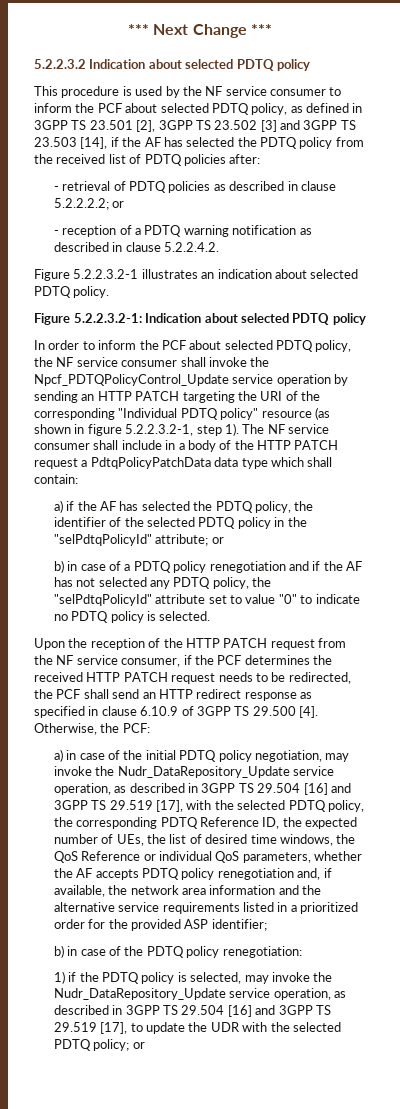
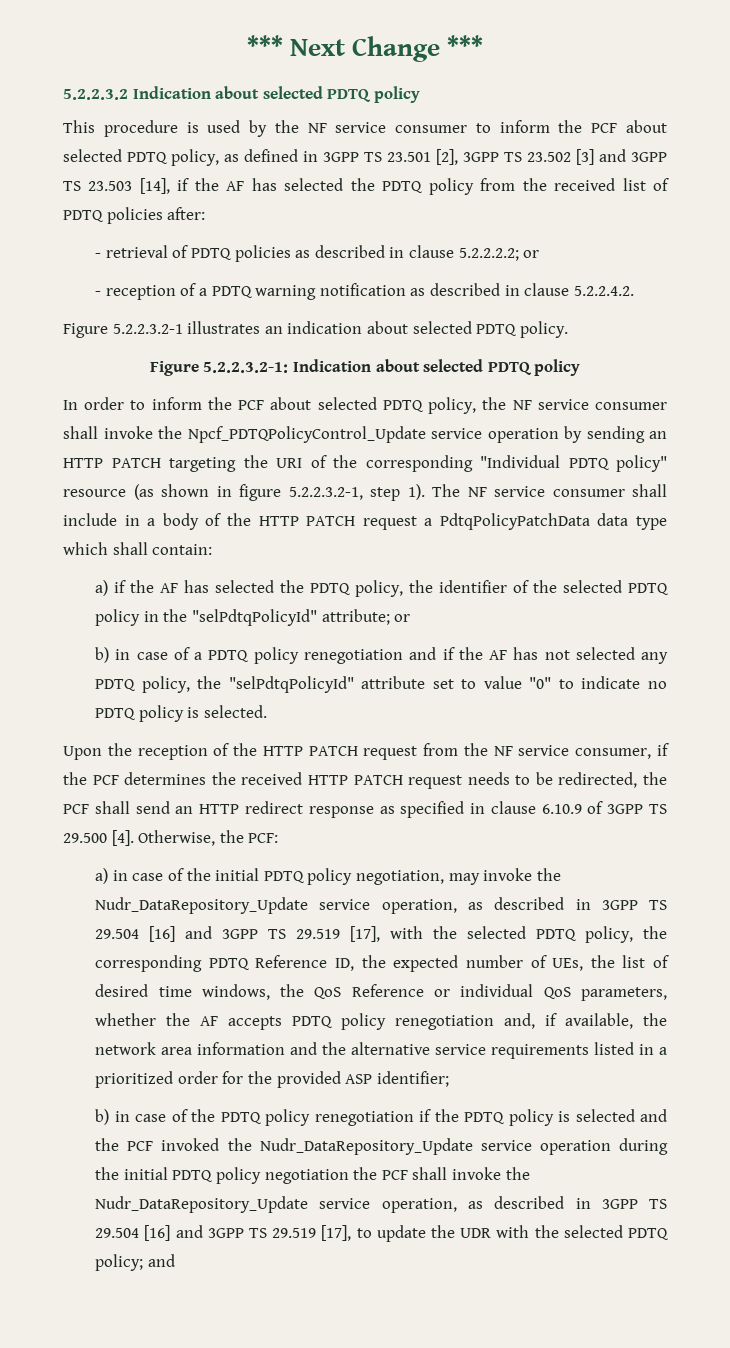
- b) in case of the PDTQ policy renegotiation:
- 1) if the PDTQ policy is selected, may invoke the Nudr_DataRepository_Update service operation, as described in 3GPP TS 29.504 [16] and 3GPP TS 29.519 [17], to update the UDR with the selected PDTQ policy; or
+ b) in case of the PDTQ policy renegotiation if the PDTQ policy is selected and the PCF invoked the Nudr_DataRepository_Update service operation during the initial PDTQ policy negotiation the PCF shall invoke the Nudr_DataRepository_Update service operation, as described in 3GPP TS 29.504 [16] and 3GPP TS 29.519 [17], to update the UDR with the selected PDTQ policy; and

